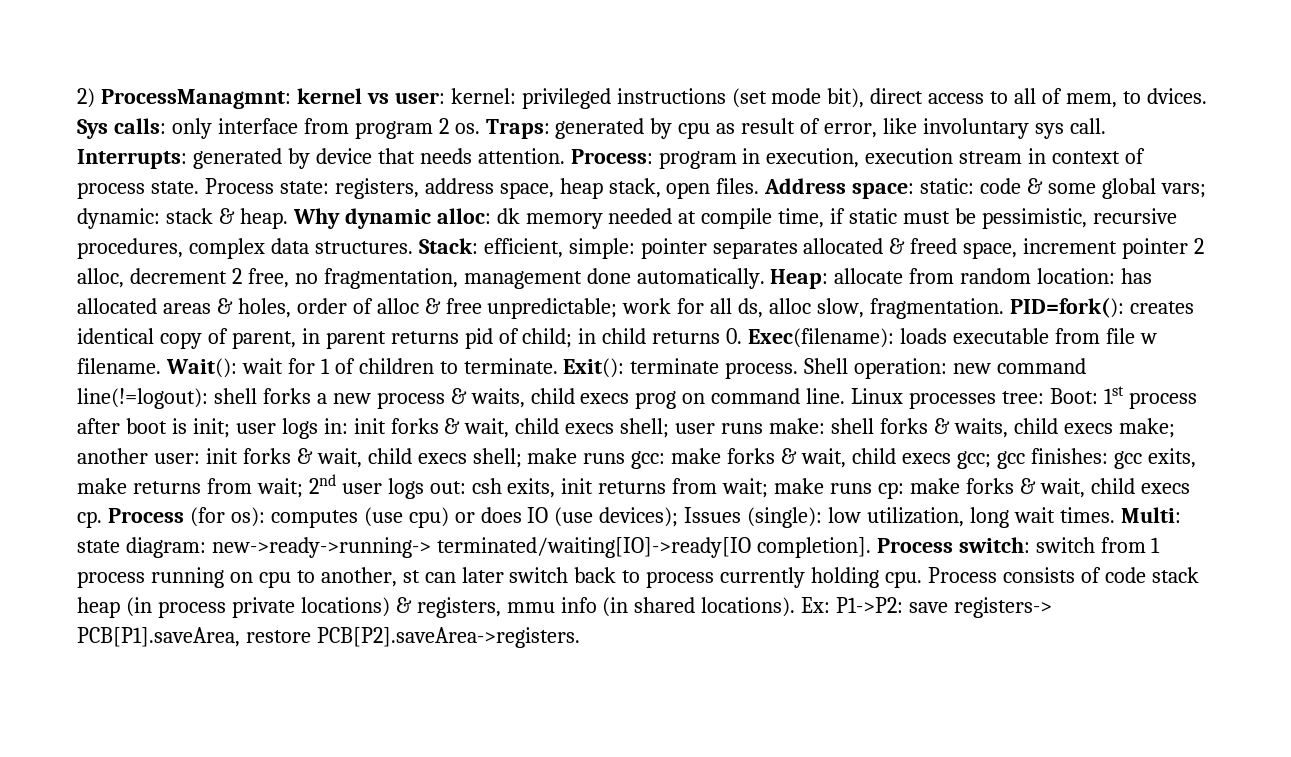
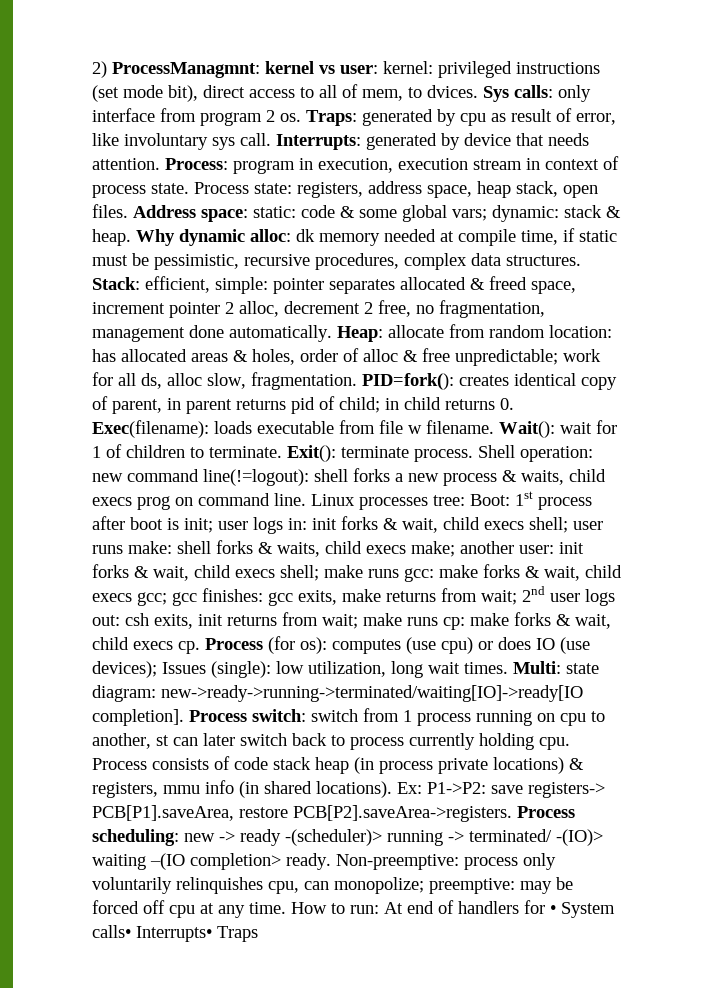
- Multi: state diagram: new->ready->running-> terminated/waiting[IO]->ready[IO completion].
+ Multi: state diagram: new->ready->running->terminated/waiting[IO]->ready[IO completion].
- Ex: P1->P2: save registers-> PCB[P1].saveArea, restore PCB[P2].saveArea->registers.
+ Ex: P1->P2: save registers-> PCB[P1].saveArea, restore PCB[P2].saveArea->registers. Process scheduling: new -> ready -(scheduler)> running -> terminated/ -(IO)> waiting –(IO completion> ready. Non-preemptive: process only voluntarily relinquishes cpu, can monopolize; preemptive: may be forced off cpu at any time. How to run: At end of handlers for • System calls• Interrupts• Traps

